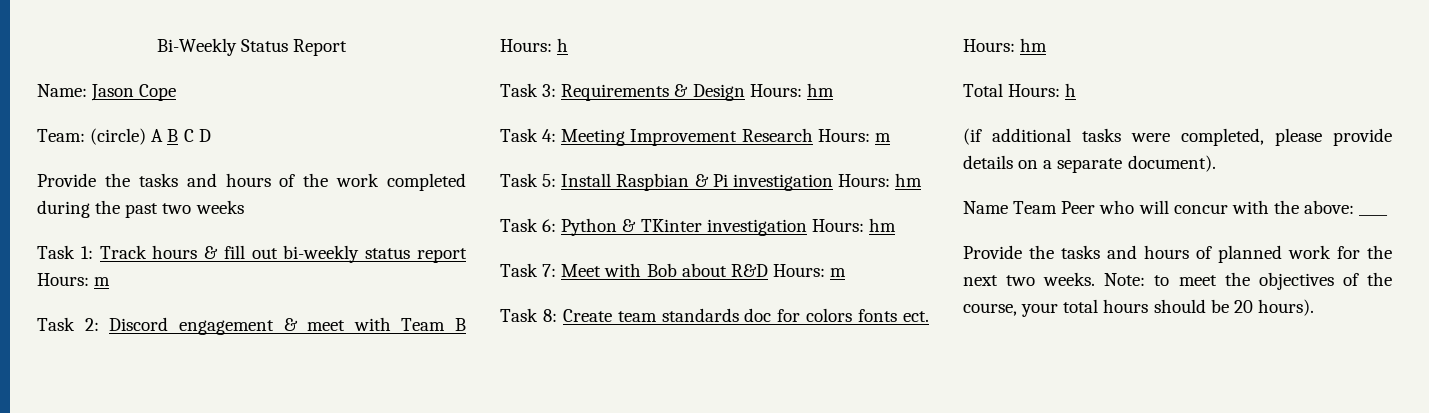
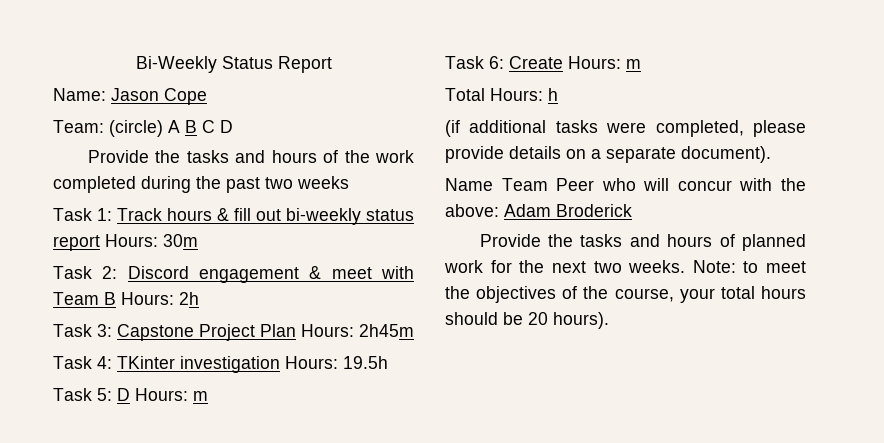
- Task 1: Track hours & fill out bi-weekly status report Hours: m
+ Task 1: Track hours & fill out bi-weekly status report Hours: 30m
- Task 2: Discord engagement & meet with Team B Hours: h
+ Task 2: Discord engagement & meet with Team B Hours: 2h
- Task 3: Requirements & Design Hours: hm
- Task 4: Meeting Improvement Research Hours: m
- Task 5: Install Raspbian & Pi investigation Hours: hm
- Task 6: Python & TKinter investigation Hours: hm
- Task 7: Meet with Bob about R&D Hours: m
- Task 8: Create team standards doc for colors fonts ect. Hours: hm
+ Task 3: Capstone Project Plan Hours: 2h45m
+ Task 4: TKinter investigation Hours: 19.5h
+ Task 5: D Hours: m
+ Task 6: Create Hours: m
- Name Team Peer who will concur with the above: ____
+ Name Team Peer who will concur with the above: Adam Broderick

